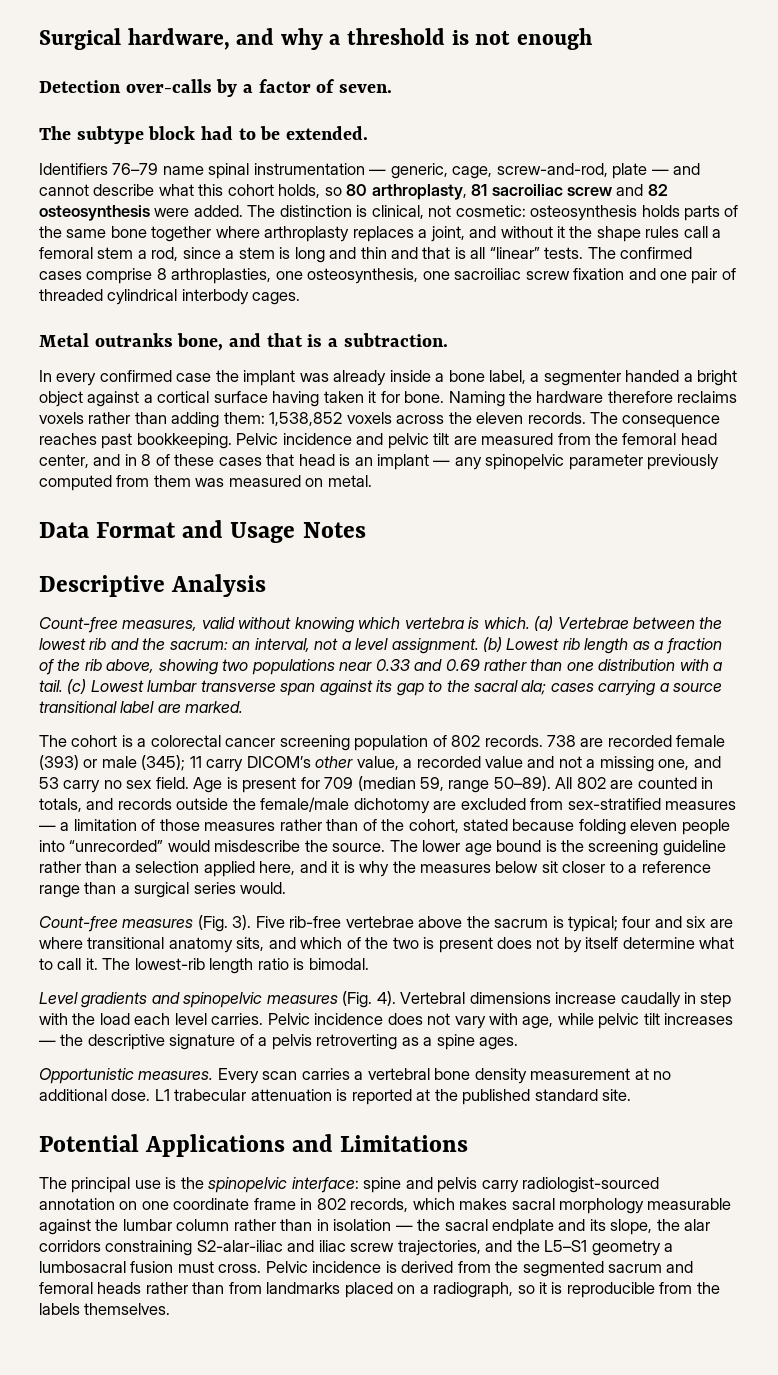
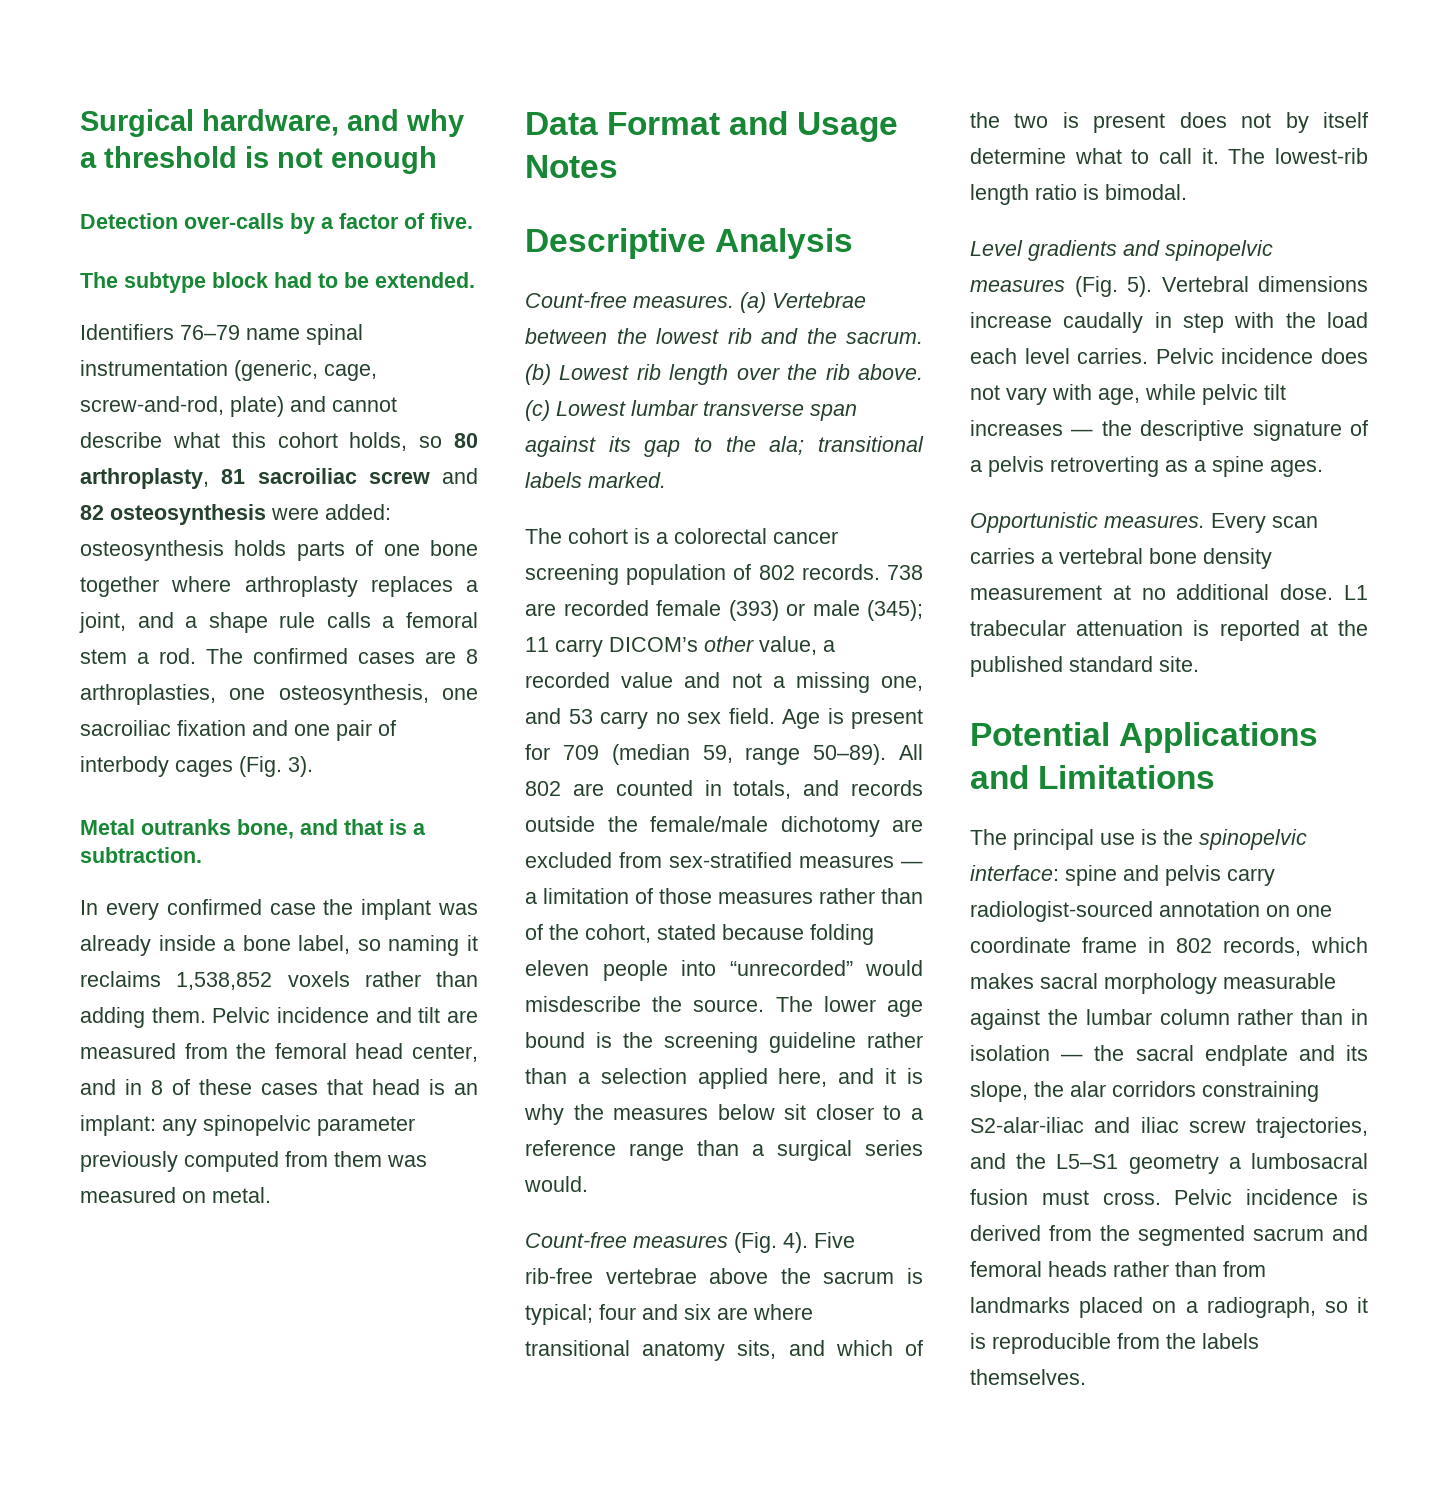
- Detection over-calls by a factor of seven.
+ Detection over-calls by a factor of five.
- Identifiers 76–79 name spinal instrumentation — generic, cage, screw-and-rod, plate — and cannot describe what this cohort holds, so 80 arthroplasty, 81 sacroiliac screw and 82 osteosynthesis were added. The distinction is clinical, not cosmetic: osteosynthesis holds parts of the same bone together where arthroplasty replaces a joint, and without it the shape rules call a femoral stem a rod, since a stem is long and thin and that is all “linear” tests.
+ Identifiers 76–79 name spinal instrumentation (generic, cage, screw-and-rod, plate) and cannot describe what this cohort holds, so 80 arthroplasty, 81 sacroiliac screw and 82 osteosynthesis were added: osteosynthesis holds parts of one bone together where arthroplasty replaces a joint, and a shape rule calls a femoral stem a rod.
- The confirmed cases comprise 8 arthroplasties, one osteosynthesis, one sacroiliac screw fixation and one pair of threaded cylindrical interbody cages.
+ The confirmed cases are 8 arthroplasties, one osteosynthesis, one sacroiliac fixation and one pair of interbody cages (Fig. 3).
- In every confirmed case the implant was already inside a bone label, a segmenter handed a bright object against a cortical surface having taken it for bone. Naming the hardware therefore reclaims voxels rather than adding them: 1,538,852 voxels across the eleven records. The consequence reaches past bookkeeping.
+ In every confirmed case the implant was already inside a bone label, so naming it reclaims 1,538,852 voxels rather than adding them.
- Pelvic incidence and pelvic tilt are measured from the femoral head center, and in 8 of these cases that head is an implant — any spinopelvic parameter previously computed from them was measured on metal.
+ Pelvic incidence and tilt are measured from the femoral head center, and in 8 of these cases that head is an implant: any spinopelvic parameter previously computed from them was measured on metal.
- Count-free measures, valid without knowing which vertebra is which.
+ Count-free measures.
- (a) Vertebrae between the lowest rib and the sacrum: an interval, not a level assignment. (b) Lowest rib length as a fraction of the rib above, showing two populations near 0.33 and 0.69 rather than one distribution with a tail.
+ (a) Vertebrae between the lowest rib and the sacrum. (b) Lowest rib length over the rib above.
- (c) Lowest lumbar transverse span against its gap to the sacral ala; cases carrying a source transitional label are marked.
+ (c) Lowest lumbar transverse span against its gap to the ala; transitional labels marked.
- Count-free measures (Fig. 3).
+ Count-free measures (Fig. 4).
- Level gradients and spinopelvic measures (Fig. 4).
+ Level gradients and spinopelvic measures (Fig. 5).

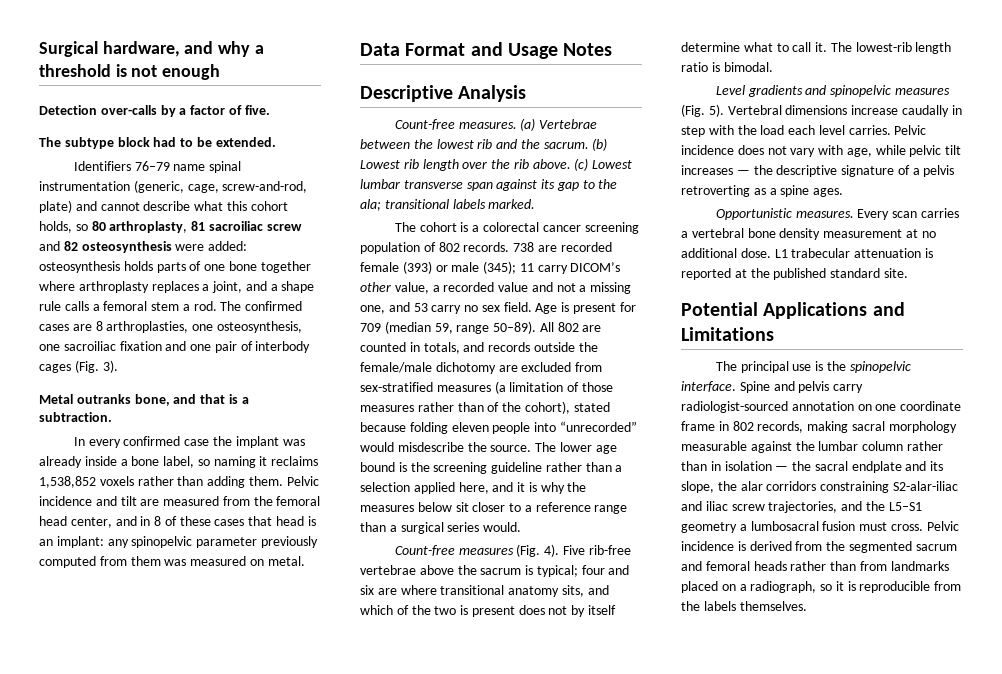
- All 802 are counted in totals, and records outside the female/male dichotomy are excluded from sex-stratified measures — a limitation of those measures rather than of the cohort, stated because folding eleven people into “unrecorded” would misdescribe the source.
+ All 802 are counted in totals, and records outside the female/male dichotomy are excluded from sex-stratified measures (a limitation of those measures rather than of the cohort), stated because folding eleven people into “unrecorded” would misdescribe the source.
- The principal use is the spinopelvic interface: spine and pelvis carry radiologist-sourced annotation on one coordinate frame in 802 records, which makes sacral morphology measurable against the lumbar column rather than in isolation — the sacral endplate and its slope, the alar corridors constraining S2-alar-iliac and iliac screw trajectories, and the L5–S1 geometry a lumbosacral fusion must cross.
+ The principal use is the spinopelvic interface. Spine and pelvis carry radiologist-sourced annotation on one coordinate frame in 802 records, making sacral morphology measurable against the lumbar column rather than in isolation — the sacral endplate and its slope, the alar corridors constraining S2-alar-iliac and iliac screw trajectories, and the L5–S1 geometry a lumbosacral fusion must cross.

